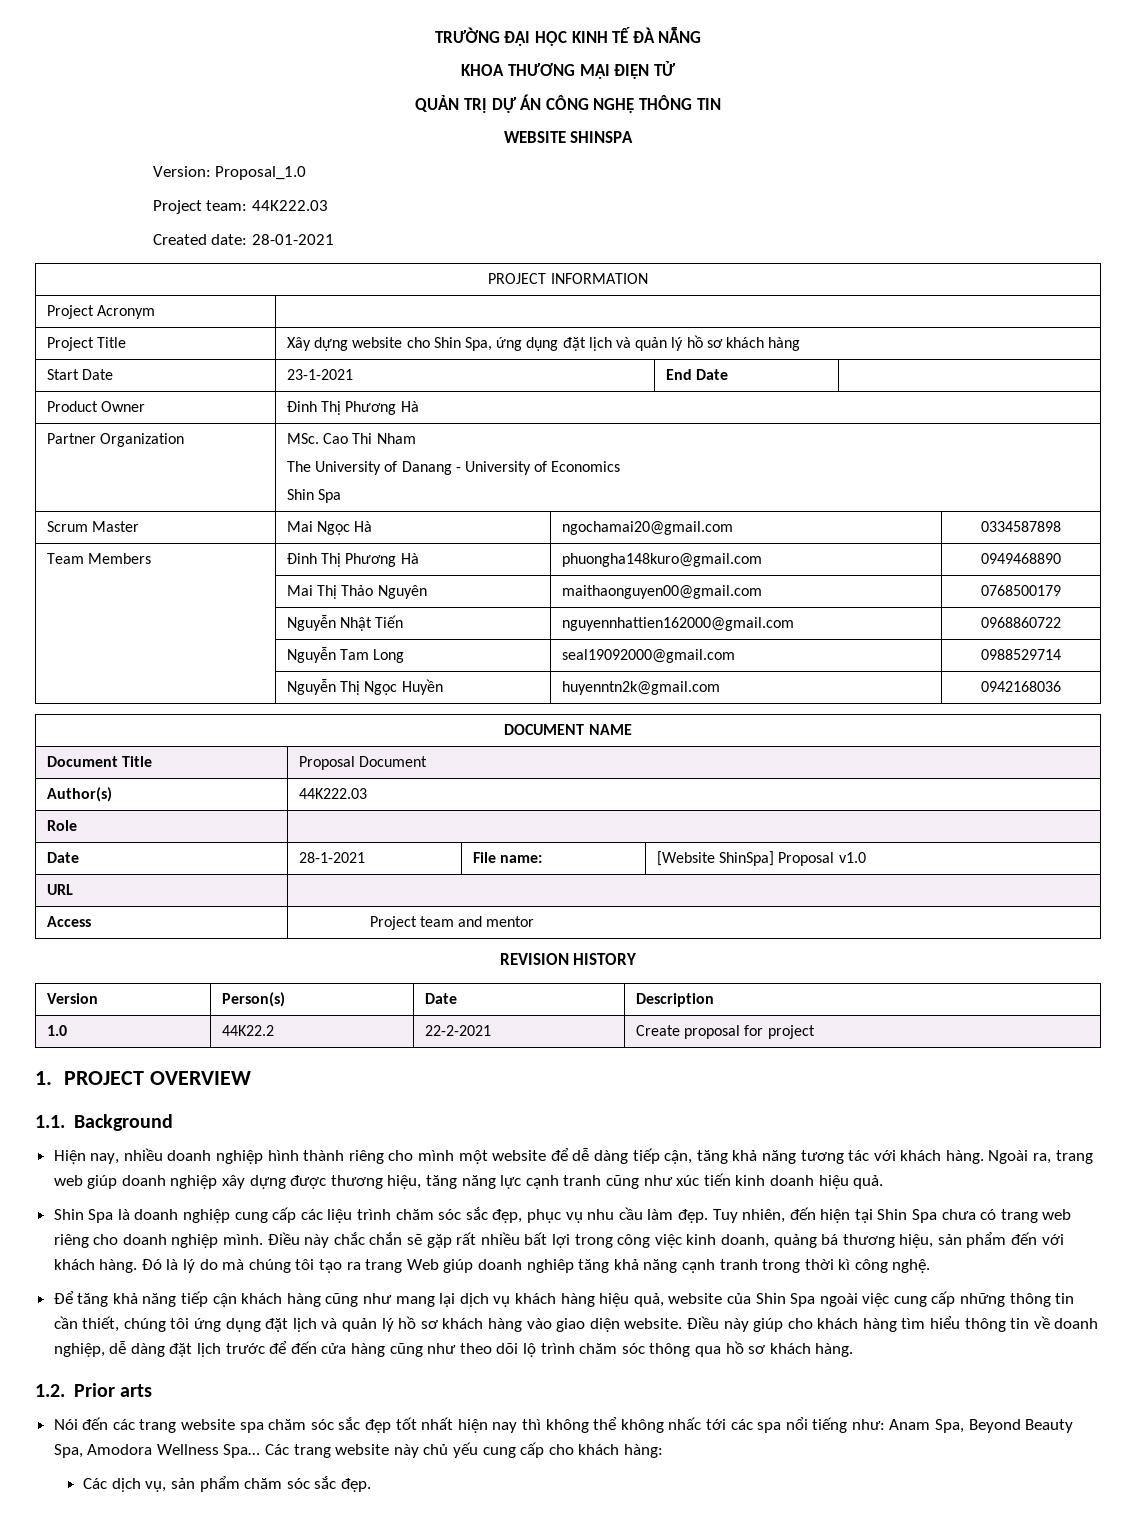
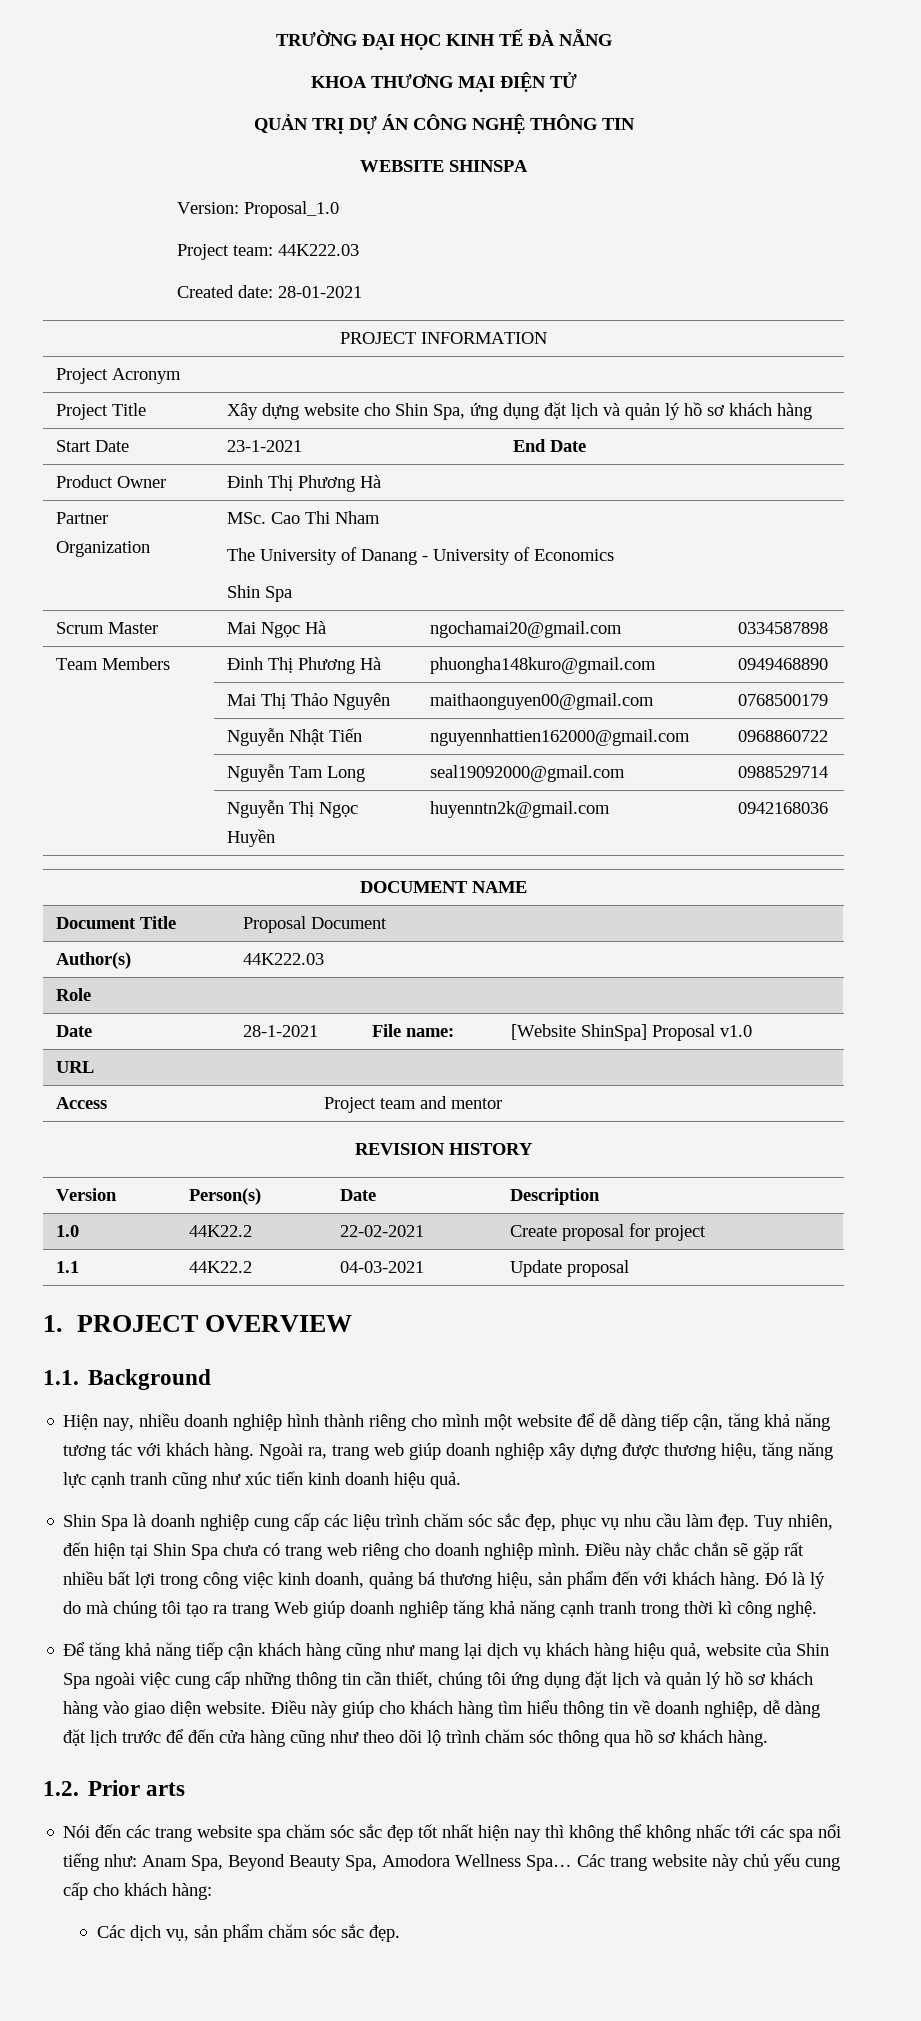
- 1.0 | 44K22.2 | 22-2-2021 | Create proposal for project
+ 1.0 | 44K22.2 | 22-02-2021 | Create proposal for project
+ 1.1 | 44K22.2 | 04-03-2021 | Update proposal

